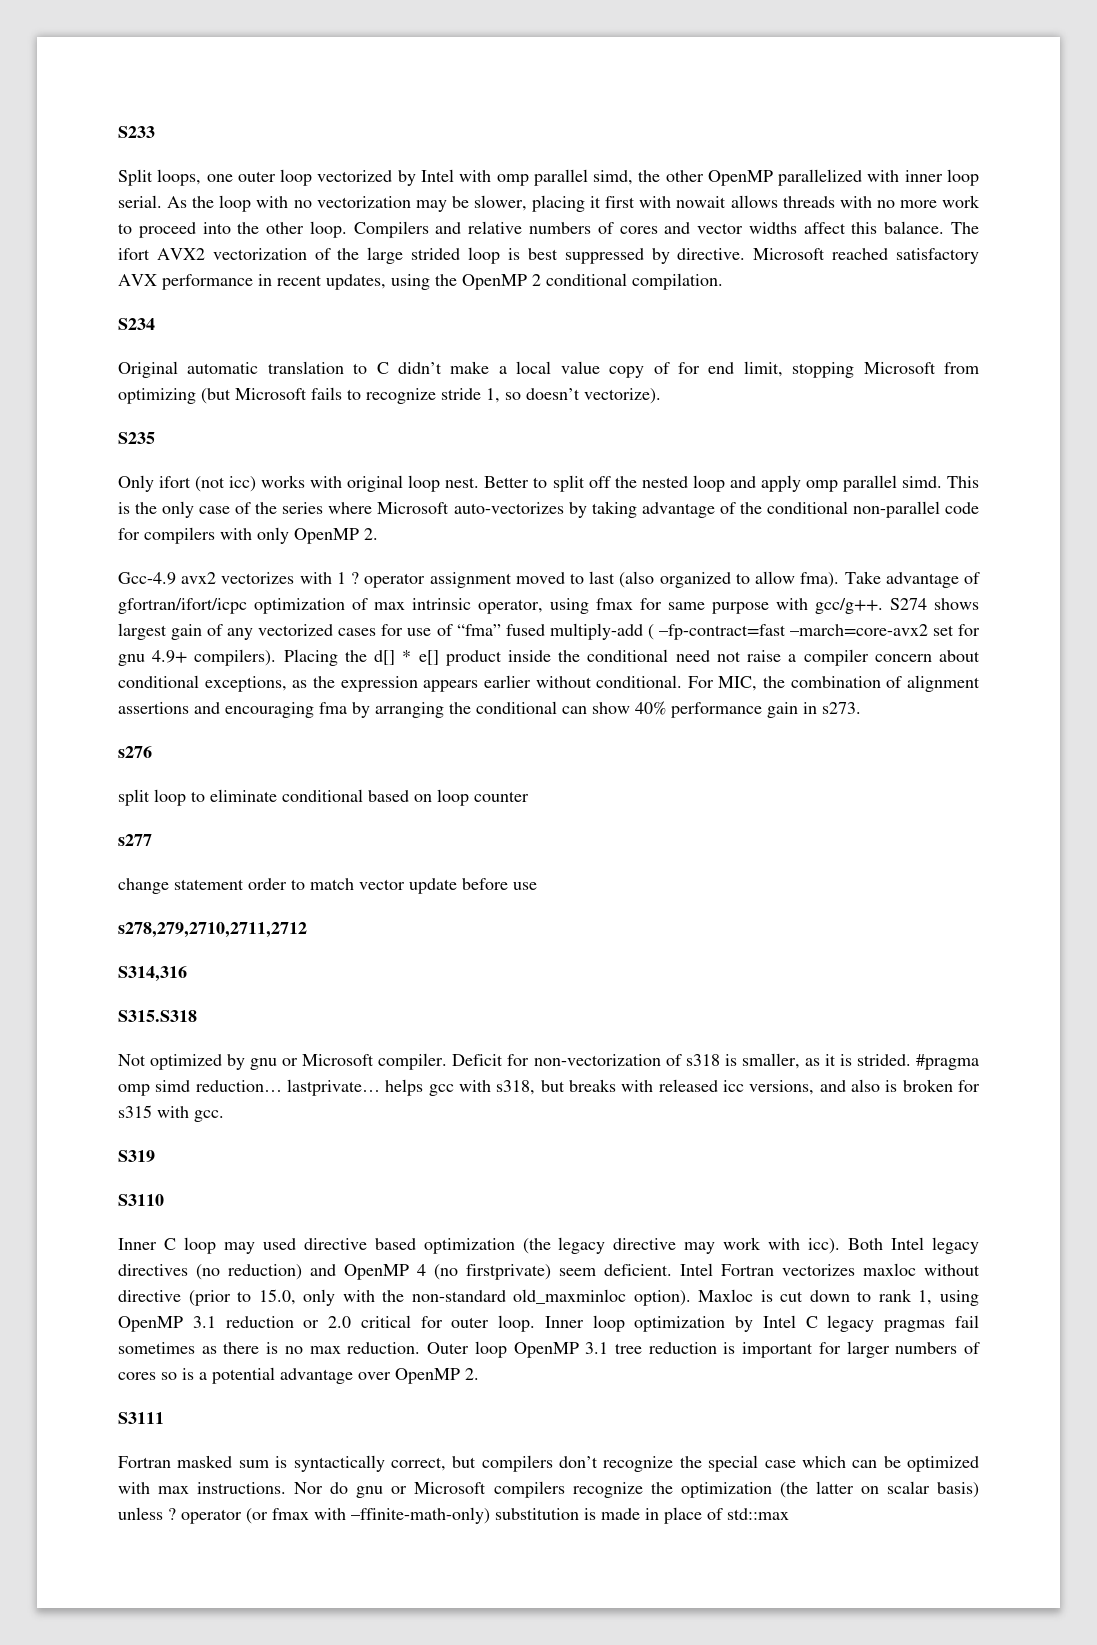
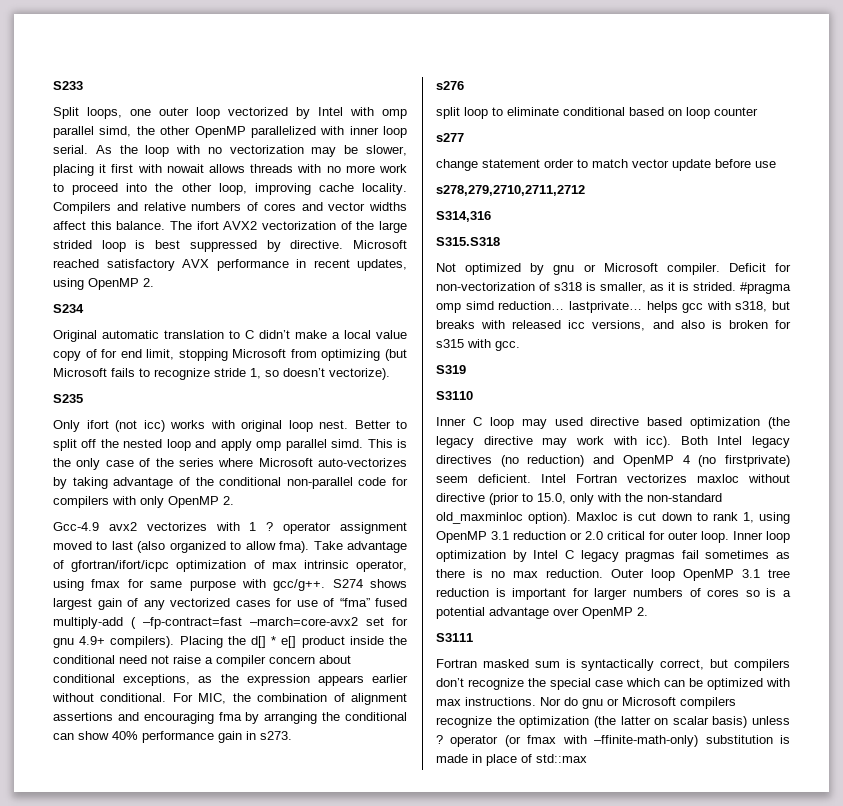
- As the loop with no vectorization may be slower, placing it first with nowait allows threads with no more work to proceed into the other loop.
+ As the loop with no vectorization may be slower, placing it first with nowait allows threads with no more work to proceed into the other loop, improving cache locality.
- Microsoft reached satisfactory AVX performance in recent updates, using the OpenMP 2 conditional compilation.
+ Microsoft reached satisfactory AVX performance in recent updates, using OpenMP 2.

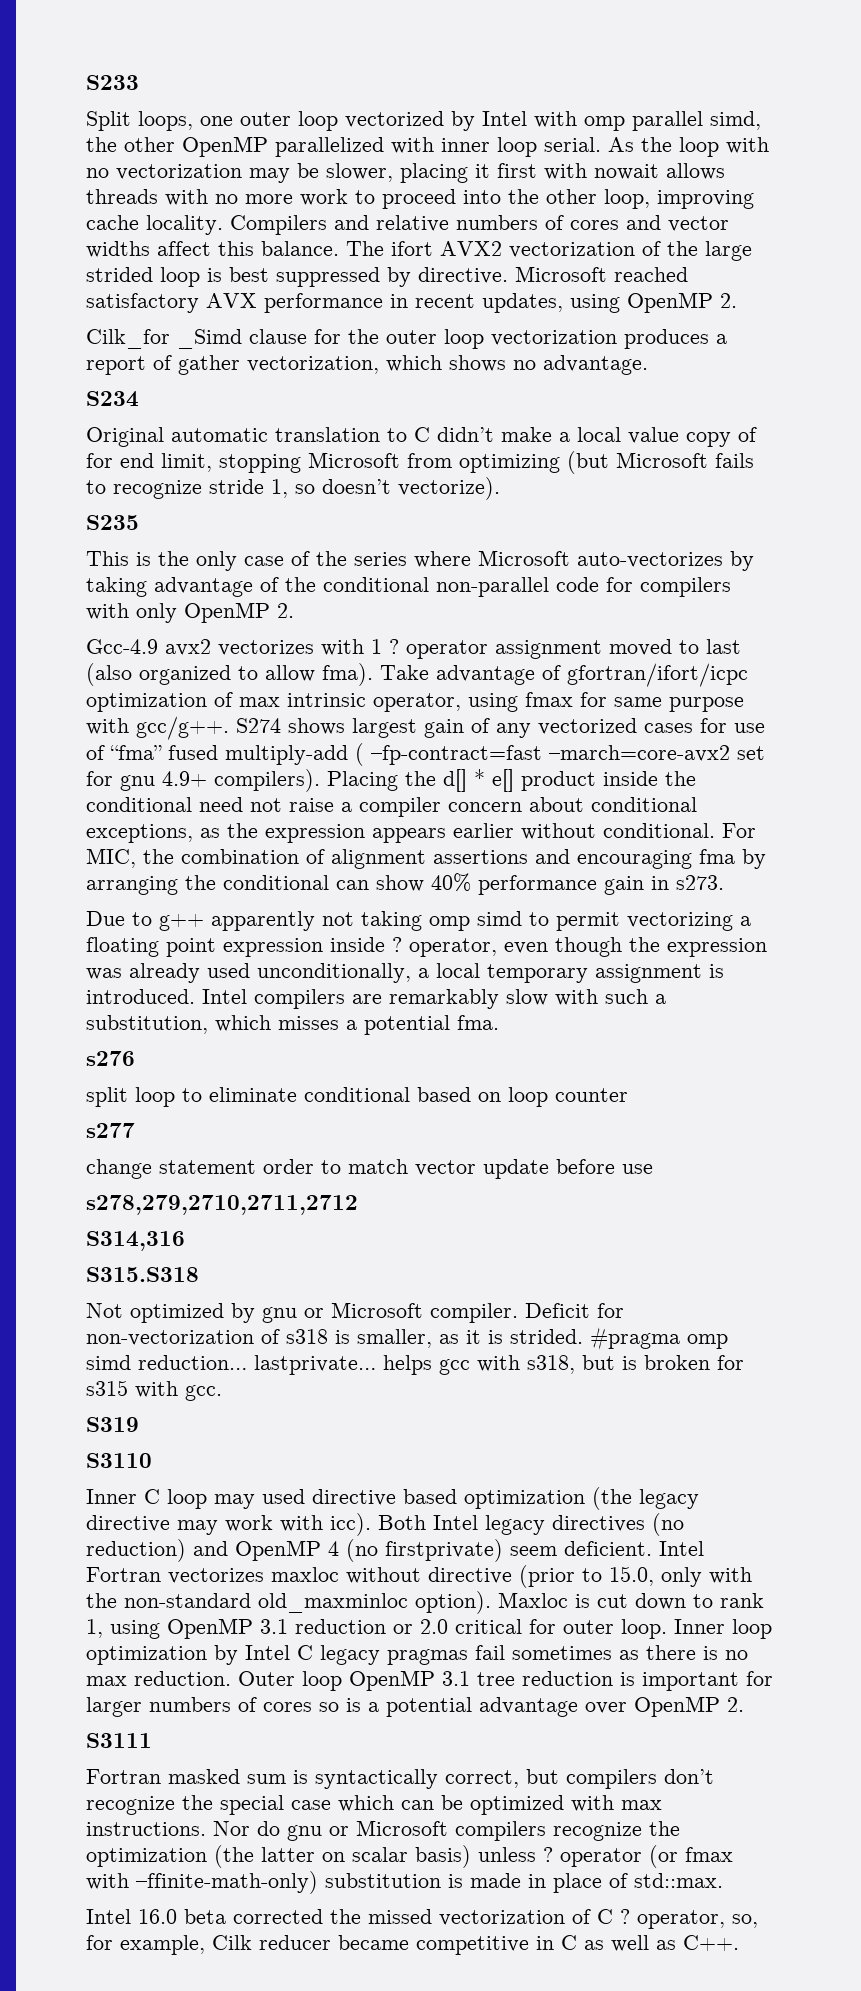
+ Cilk_for _Simd clause for the outer loop vectorization produces a report of gather vectorization, which shows no advantage.
- Only ifort (not icc) works with original loop nest. Better to split off the nested loop and apply omp parallel simd.
+ Due to g++ apparently not taking omp simd to permit vectorizing a floating point expression inside ? operator, even though the expression was already used unconditionally, a local temporary assignment is introduced. Intel compilers are remarkably slow with such a substitution, which misses a potential fma.
- #pragma omp simd reduction… lastprivate… helps gcc with s318, but breaks with released icc versions, and also is broken for s315 with gcc.
+ #pragma omp simd reduction… lastprivate… helps gcc with s318, but is broken for s315 with gcc.
- Nor do gnu or Microsoft compilers recognize the optimization (the latter on scalar basis) unless ? operator (or fmax with –ffinite-math-only) substitution is made in place of std::max
+ Nor do gnu or Microsoft compilers recognize the optimization (the latter on scalar basis) unless ? operator (or fmax with –ffinite-math-only) substitution is made in place of std::max.
+ Intel 16.0 beta corrected the missed vectorization of C ? operator, so, for example, Cilk reducer became competitive in C as well as C++.

